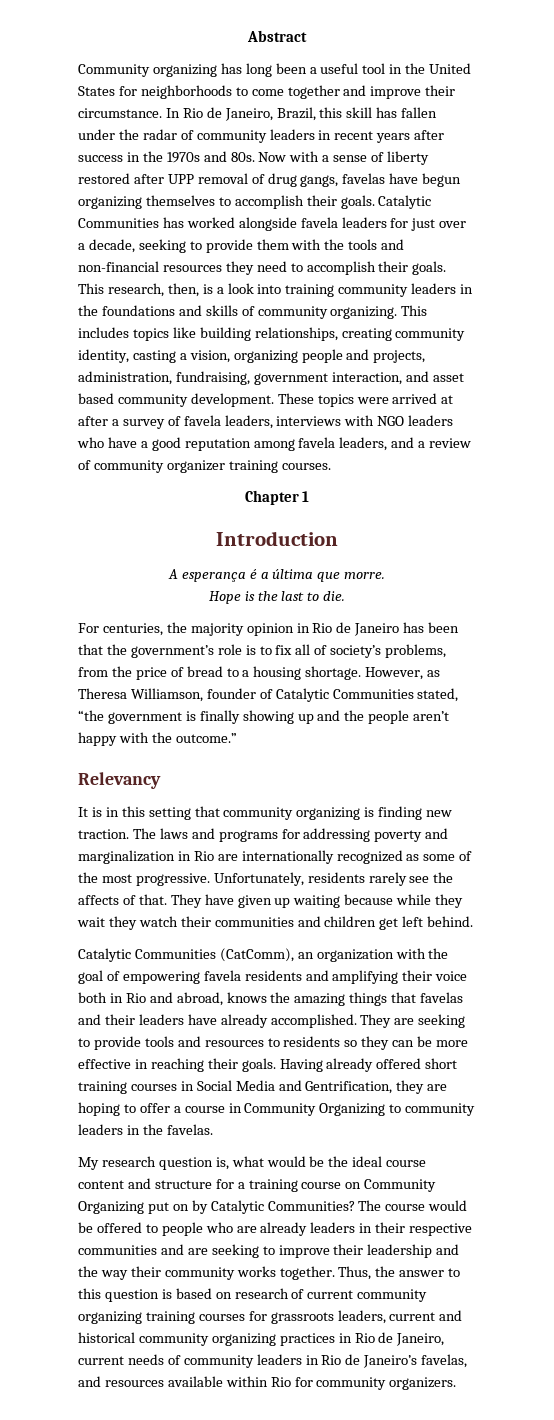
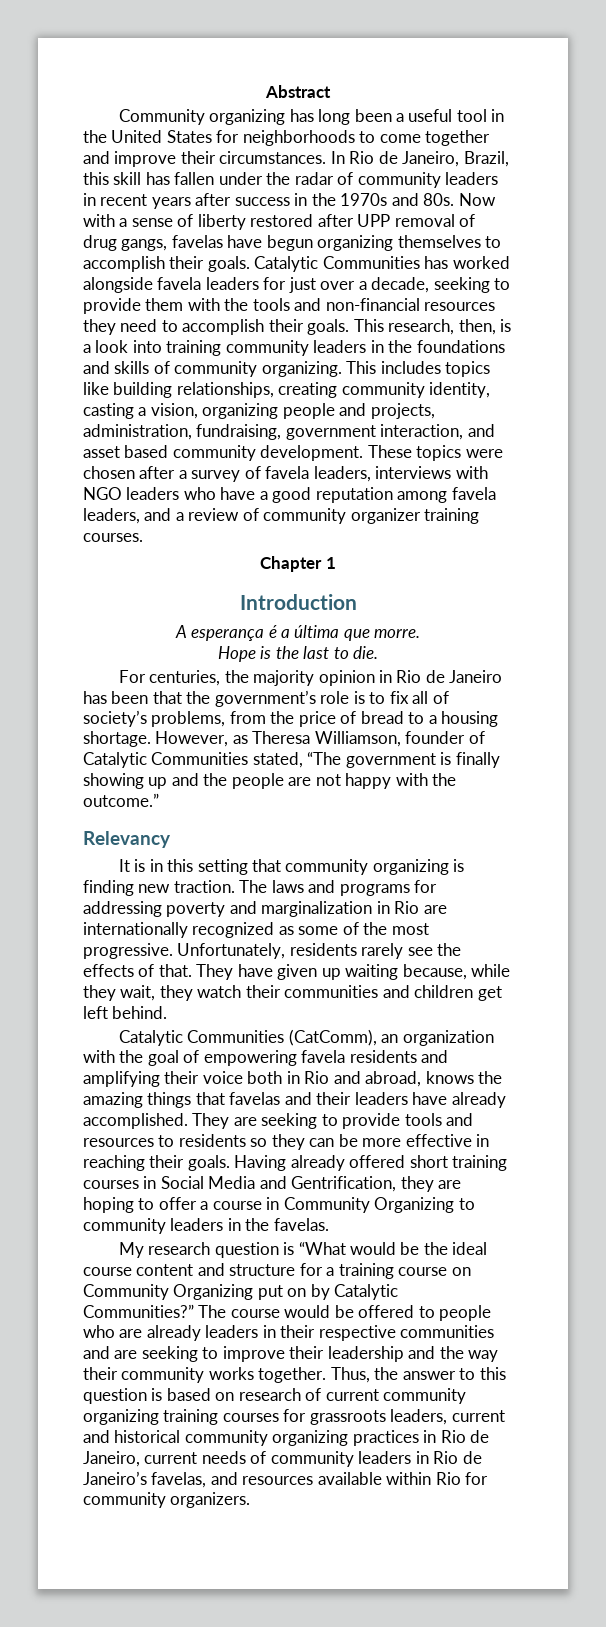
- Community organizing has long been a useful tool in the United States for neighborhoods to come together and improve their circumstance.
+ Community organizing has long been a useful tool in the United States for neighborhoods to come together and improve their circumstances.
- These topics were arrived at after a survey of favela leaders, interviews with NGO leaders who have a good reputation among favela leaders, and a review of community organizer training courses.
+ These topics were chosen after a survey of favela leaders, interviews with NGO leaders who have a good reputation among favela leaders, and a review of community organizer training courses.
- However, as Theresa Williamson, founder of Catalytic Communities stated, “the government is finally showing up and the people aren’t happy with the outcome.”
+ However, as Theresa Williamson, founder of Catalytic Communities stated, “The government is finally showing up and the people are not happy with the outcome.”
- Unfortunately, residents rarely see the affects of that.
+ Unfortunately, residents rarely see the effects of that.
- They have given up waiting because while they wait they watch their communities and children get left behind.
+ They have given up waiting because, while they wait, they watch their communities and children get left behind.
- My research question is, what would be the ideal course content and structure for a training course on Community Organizing put on by Catalytic Communities?
+ My research question is “What would be the ideal course content and structure for a training course on Community Organizing put on by Catalytic Communities?”

